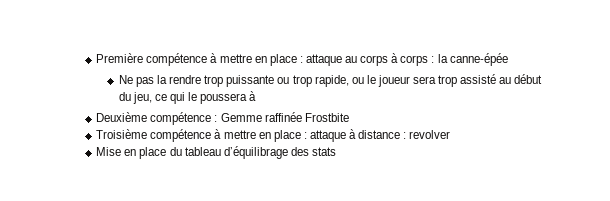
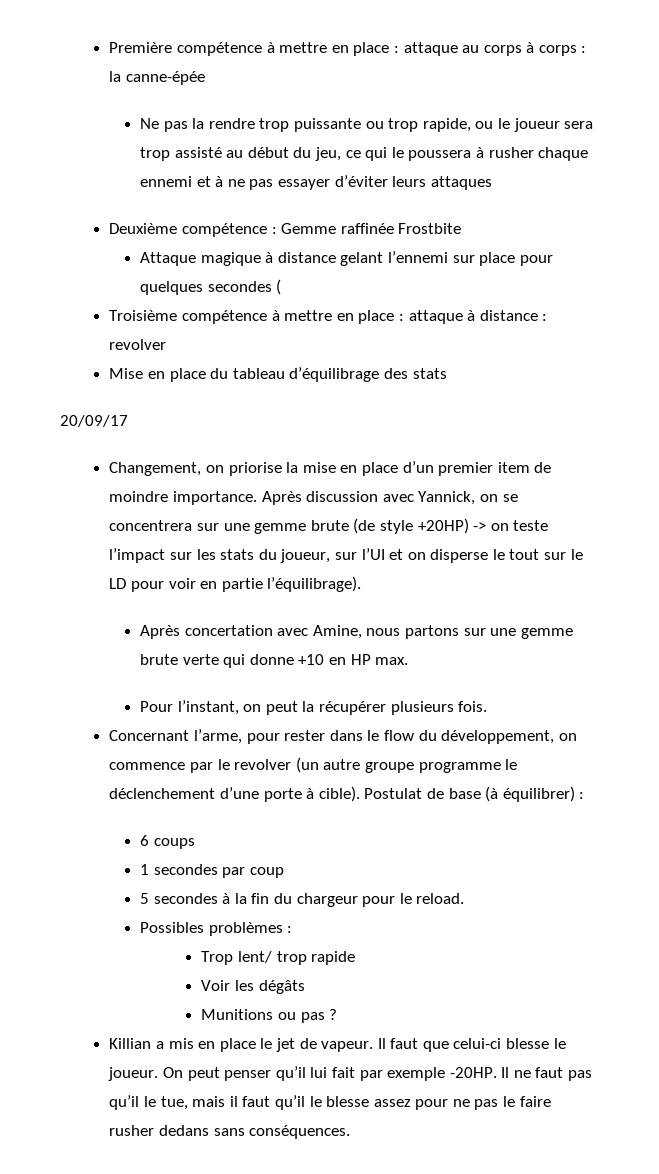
- Ne pas la rendre trop puissante ou trop rapide, ou le joueur sera trop assisté au début du jeu, ce qui le poussera à
+ Ne pas la rendre trop puissante ou trop rapide, ou le joueur sera trop assisté au début du jeu, ce qui le poussera à rusher chaque ennemi et à ne pas essayer d’éviter leurs attaques
+ Attaque magique à distance gelant l’ennemi sur place pour quelques secondes (
+ 20/09/17
+ Changement, on priorise la mise en place d’un premier item de moindre importance. Après discussion avec Yannick, on se concentrera sur une gemme brute (de style +20HP) -> on teste l’impact sur les stats du joueur, sur l’UI et on disperse le tout sur le LD pour voir en partie l’équilibrage).
+ Après concertation avec Amine, nous partons sur une gemme brute verte qui donne +10 en HP max.
+ Pour l’instant, on peut la récupérer plusieurs fois.
+ Concernant l’arme, pour rester dans le flow du développement, on commence par le revolver (un autre groupe programme le déclenchement d’une porte à cible). Postulat de base (à équilibrer) :
+ 6 coups
+ 1 secondes par coup
+ 5 secondes à la fin du chargeur pour le reload.
+ Possibles problèmes :
+ Trop lent/ trop rapide
+ Voir les dégâts
+ Munitions ou pas ?
+ Killian a mis en place le jet de vapeur. Il faut que celui-ci blesse le joueur. On peut penser qu’il lui fait par exemple -20HP. Il ne faut pas qu’il le tue, mais il faut qu’il le blesse assez pour ne pas le faire rusher dedans sans conséquences.

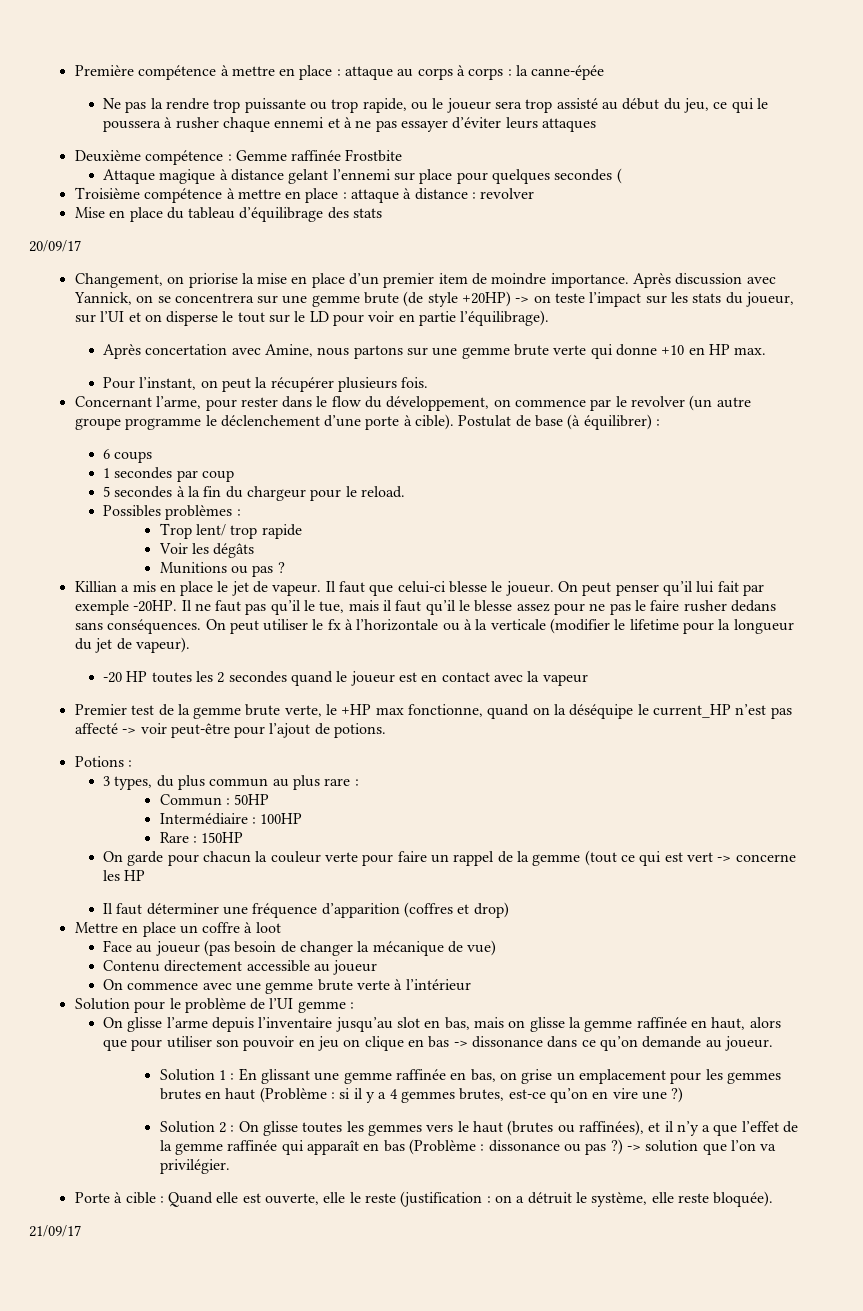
+ On peut utiliser le fx à l’horizontale ou à la verticale (modifier le lifetime pour la longueur du jet de vapeur).
+ -20 HP toutes les 2 secondes quand le joueur est en contact avec la vapeur
+ Premier test de la gemme brute verte, le +HP max fonctionne, quand on la déséquipe le current_HP n’est pas affecté -> voir peut-être pour l’ajout de potions.
+ Potions :
+ 3 types, du plus commun au plus rare :
+ Commun : 50HP
+ Intermédiaire : 100HP
+ Rare : 150HP
+ On garde pour chacun la couleur verte pour faire un rappel de la gemme (tout ce qui est vert -> concerne les HP
+ Il faut déterminer une fréquence d’apparition (coffres et drop)
+ Mettre en place un coffre à loot
+ Face au joueur (pas besoin de changer la mécanique de vue)
+ Contenu directement accessible au joueur
+ On commence avec une gemme brute verte à l’intérieur
+ Solution pour le problème de l’UI gemme :
+ On glisse l’arme depuis l’inventaire jusqu’au slot en bas, mais on glisse la gemme raffinée en haut, alors que pour utiliser son pouvoir en jeu on clique en bas -> dissonance dans ce qu’on demande au joueur.
+ Solution 1 : En glissant une gemme raffinée en bas, on grise un emplacement pour les gemmes brutes en haut (Problème : si il y a 4 gemmes brutes, est-ce qu’on en vire une ?)
+ Solution 2 : On glisse toutes les gemmes vers le haut (brutes ou raffinées), et il n’y a que l’effet de la gemme raffinée qui apparaît en bas (Problème : dissonance ou pas ?) -> solution que l’on va privilégier.
+ Porte à cible : Quand elle est ouverte, elle le reste (justification : on a détruit le système, elle reste bloquée).
+ 21/09/17

